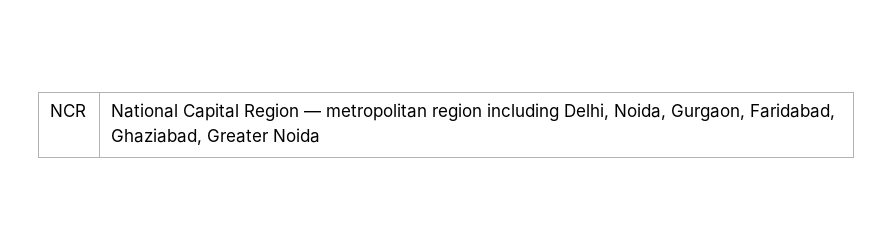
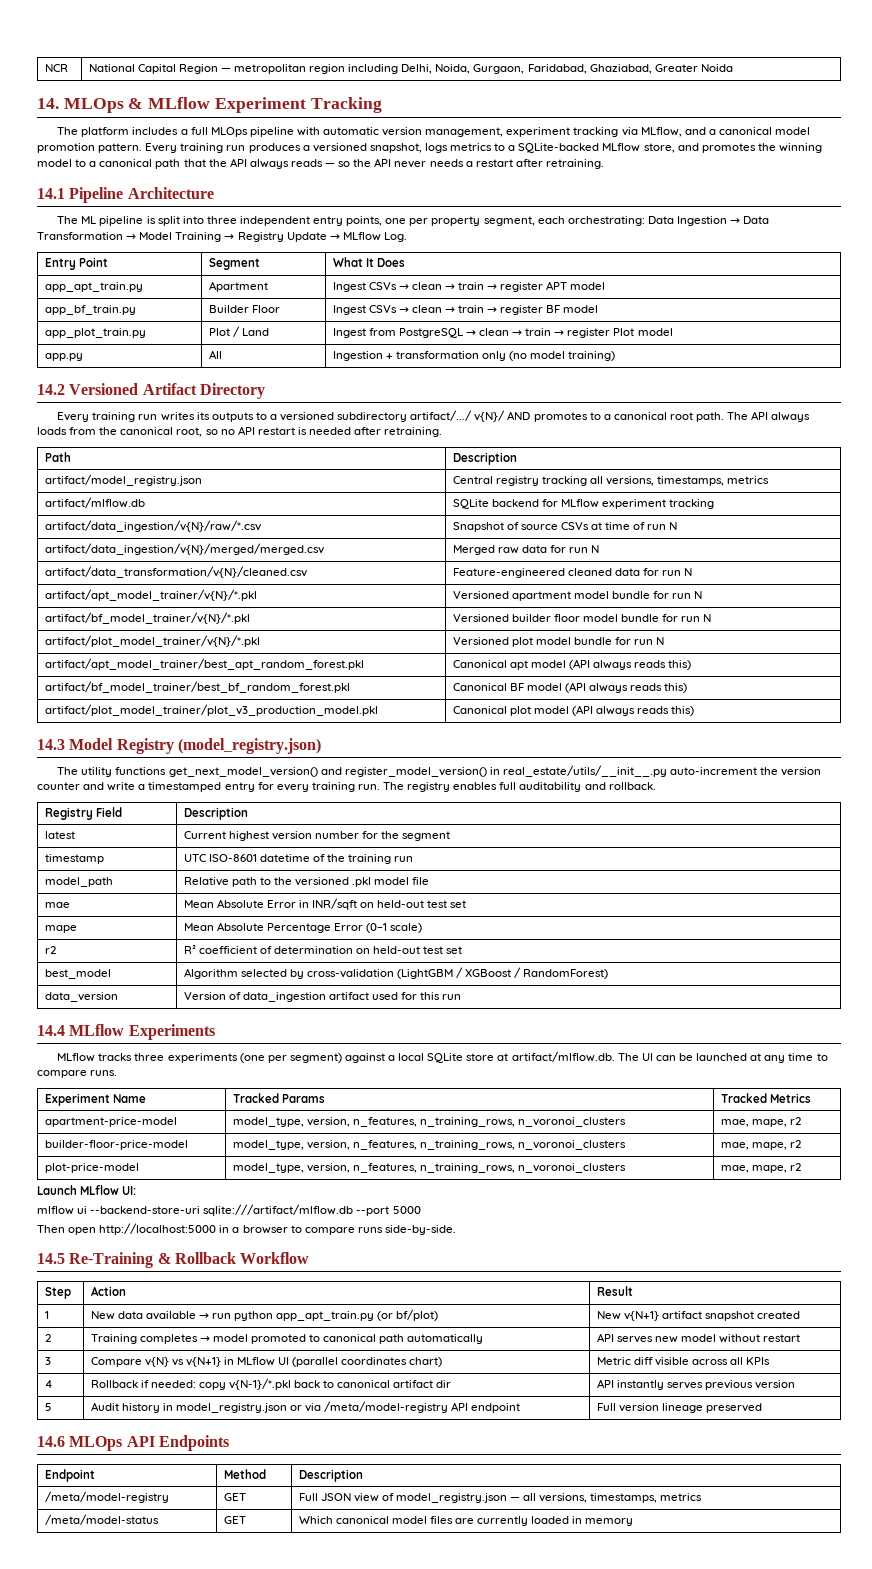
+ 14. MLOps & MLflow Experiment Tracking
+ The platform includes a full MLOps pipeline with automatic version management, experiment tracking via MLflow, and a canonical model promotion pattern. Every training run produces a versioned snapshot, logs metrics to a SQLite-backed MLflow store, and promotes the winning model to a canonical path that the API always reads — so the API never needs a restart after retraining.
+ 14.1 Pipeline Architecture
+ The ML pipeline is split into three independent entry points, one per property segment, each orchestrating: Data Ingestion → Data Transformation → Model Training → Registry Update → MLflow Log.
+ Entry Point | Segment | What It Does
+ app_apt_train.py | Apartment | Ingest CSVs → clean → train → register APT model
+ app_bf_train.py | Builder Floor | Ingest CSVs → clean → train → register BF model
+ app_plot_train.py | Plot / Land | Ingest from PostgreSQL → clean → train → register Plot model
+ app.py | All | Ingestion + transformation only (no model training)
+ 14.2 Versioned Artifact Directory
+ Every training run writes its outputs to a versioned subdirectory artifact/.../ v{N}/ AND promotes to a canonical root path. The API always loads from the canonical root, so no API restart is needed after retraining.
+ Path | Description
+ artifact/model_registry.json | Central registry tracking all versions, timestamps, metrics
+ artifact/mlflow.db | SQLite backend for MLflow experiment tracking
+ artifact/data_ingestion/v{N}/raw/*.csv | Snapshot of source CSVs at time of run N
+ artifact/data_ingestion/v{N}/merged/merged.csv | Merged raw data for run N
+ artifact/data_transformation/v{N}/cleaned.csv | Feature-engineered cleaned data for run N
+ artifact/apt_model_trainer/v{N}/*.pkl | Versioned apartment model bundle for run N
+ artifact/bf_model_trainer/v{N}/*.pkl | Versioned builder floor model bundle for run N
+ artifact/plot_model_trainer/v{N}/*.pkl | Versioned plot model bundle for run N
+ artifact/apt_model_trainer/best_apt_random_forest.pkl | Canonical apt model (API always reads this)
+ artifact/bf_model_trainer/best_bf_random_forest.pkl | Canonical BF model (API always reads this)
+ artifact/plot_model_trainer/plot_v3_production_model.pkl | Canonical plot model (API always reads this)
+ 14.3 Model Registry (model_registry.json)
+ The utility functions get_next_model_version() and register_model_version() in real_estate/utils/__init__.py auto-increment the version counter and write a timestamped entry for every training run. The registry enables full auditability and rollback.
+ Registry Field | Description
+ latest | Current highest version number for the segment
+ timestamp | UTC ISO-8601 datetime of the training run
+ model_path | Relative path to the versioned .pkl model file
+ mae | Mean Absolute Error in INR/sqft on held-out test set
+ mape | Mean Absolute Percentage Error (0–1 scale)
+ r2 | R² coefficient of determination on held-out test set
+ best_model | Algorithm selected by cross-validation (LightGBM / XGBoost / RandomForest)
+ data_version | Version of data_ingestion artifact used for this run
+ 14.4 MLflow Experiments
+ MLflow tracks three experiments (one per segment) against a local SQLite store at artifact/mlflow.db. The UI can be launched at any time to compare runs.
+ Experiment Name | Tracked Params | Tracked Metrics
+ apartment-price-model | model_type, version, n_features, n_training_rows, n_voronoi_clusters | mae, mape, r2
+ builder-floor-price-model | model_type, version, n_features, n_training_rows, n_voronoi_clusters | mae, mape, r2
+ plot-price-model | model_type, version, n_features, n_training_rows, n_voronoi_clusters | mae, mape, r2
+ Launch MLflow UI:
+ mlflow ui --backend-store-uri sqlite:///artifact/mlflow.db --port 5000
+ Then open http://localhost:5000 in a browser to compare runs side-by-side.
+ 14.5 Re-Training & Rollback Workflow
+ Step | Action | Result
+ 1 | New data available → run python app_apt_train.py (or bf/plot) | New v{N+1} artifact snapshot created
+ 2 | Training completes → model promoted to canonical path automatically | API serves new model without restart
+ 3 | Compare v{N} vs v{N+1} in MLflow UI (parallel coordinates chart) | Metric diff visible across all KPIs
+ 4 | Rollback if needed: copy v{N-1}/*.pkl back to canonical artifact dir | API instantly serves previous version
+ 5 | Audit history in model_registry.json or via /meta/model-registry API endpoint | Full version lineage preserved
+ 14.6 MLOps API Endpoints
+ Endpoint | Method | Description
+ /meta/model-registry | GET | Full JSON view of model_registry.json — all versions, timestamps, metrics
+ /meta/model-status | GET | Which canonical model files are currently loaded in memory

